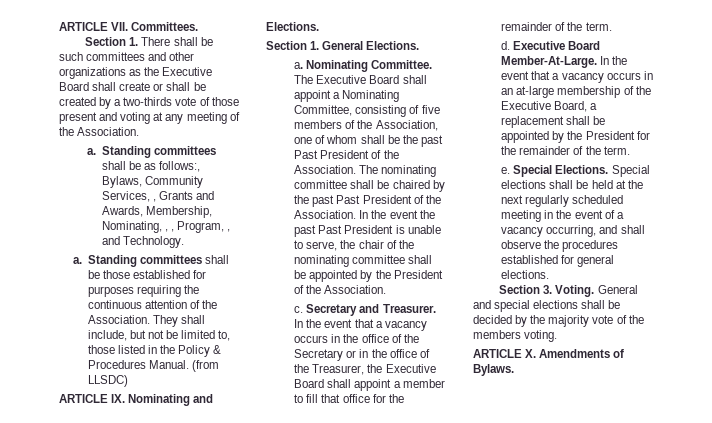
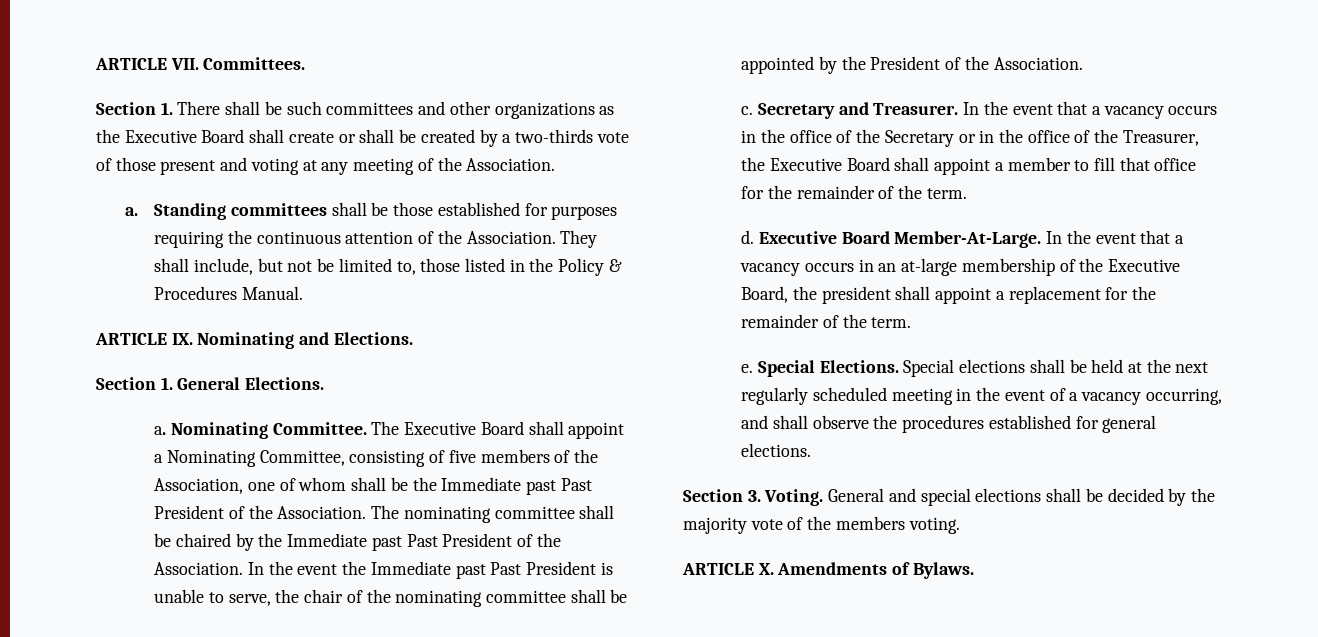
- a. Standing committees shall be as follows:, Bylaws, Community Services, , Grants and Awards, Membership, Nominating, , , Program, , and Technology.
- (from LLSDC)
- The Executive Board shall appoint a Nominating Committee, consisting of five members of the Association, one of whom shall be the past Past President of the Association.
+ The Executive Board shall appoint a Nominating Committee, consisting of five members of the Association, one of whom shall be the Immediate past Past President of the Association.
- The nominating committee shall be chaired by the past Past President of the Association.
+ The nominating committee shall be chaired by the Immediate past Past President of the Association.
- In the event the past Past President is unable to serve, the chair of the nominating committee shall be appointed by the President of the Association.
+ In the event the Immediate past Past President is unable to serve, the chair of the nominating committee shall be appointed by the President of the Association.
- In the event that a vacancy occurs in an at-large membership of the Executive Board, a replacement shall be appointed by the President for the remainder of the term.
+ In the event that a vacancy occurs in an at-large membership of the Executive Board, the president shall appoint a replacement for the remainder of the term.

